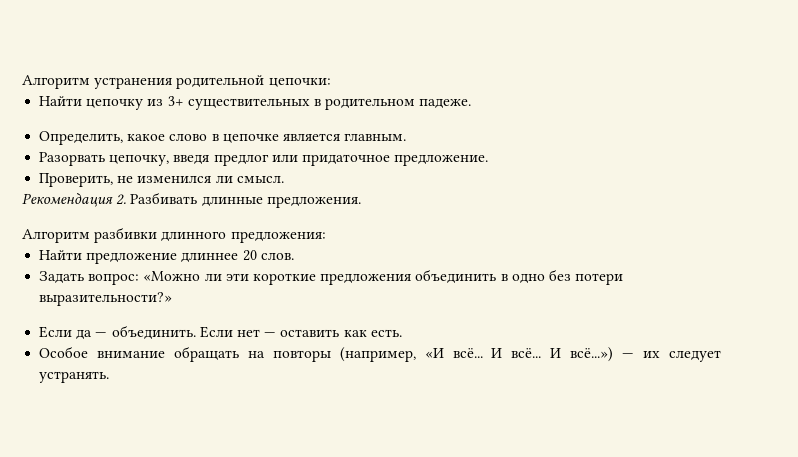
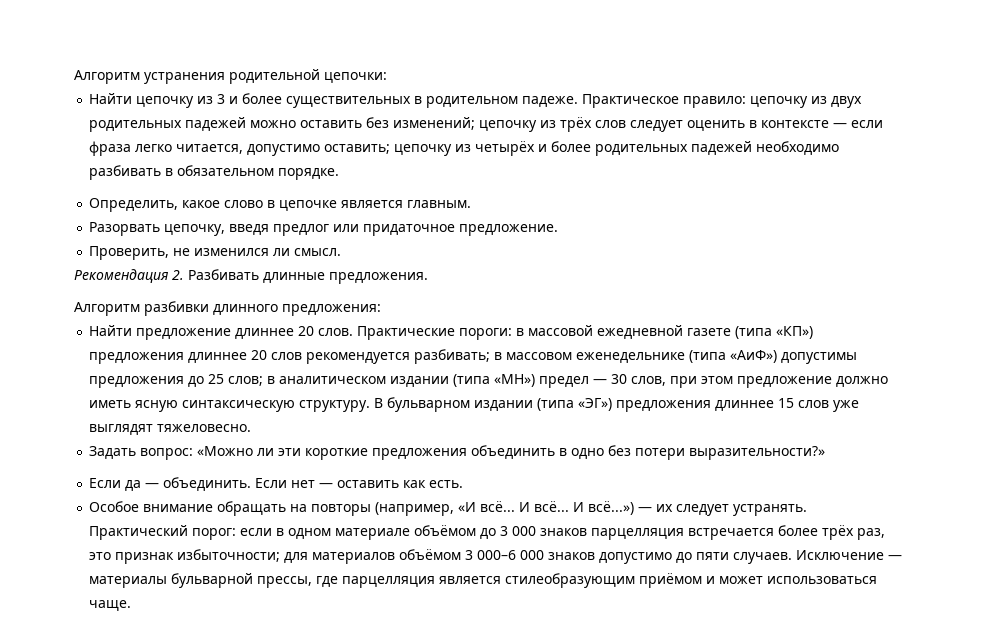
- Найти цепочку из 3+ существительных в родительном падеже.
+ Найти цепочку из 3 и более существительных в родительном падеже. Практическое правило: цепочку из двух родительных падежей можно оставить без изменений; цепочку из трёх слов следует оценить в контексте — если фраза легко читается, допустимо оставить; цепочку из четырёх и более родительных падежей необходимо разбивать в обязательном порядке.
+ Практические пороги: в массовой ежедневной газете (типа «КП») предложения длиннее 20 слов рекомендуется разбивать; в массовом еженедельнике (типа «АиФ») допустимы предложения до 25 слов; в аналитическом издании (типа «МН») предел — 30 слов, при этом предложение должно иметь ясную синтаксическую структуру. В бульварном издании (типа «ЭГ») предложения длиннее 15 слов уже выглядят тяжеловесно.
+ Практический порог: если в одном материале объёмом до 3 000 знаков парцелляция встречается более трёх раз, это признак избыточности; для материалов объёмом 3 000–6 000 знаков допустимо до пяти случаев. Исключение — материалы бульварной прессы, где парцелляция является стилеобразующим приёмом и может использоваться чаще.

